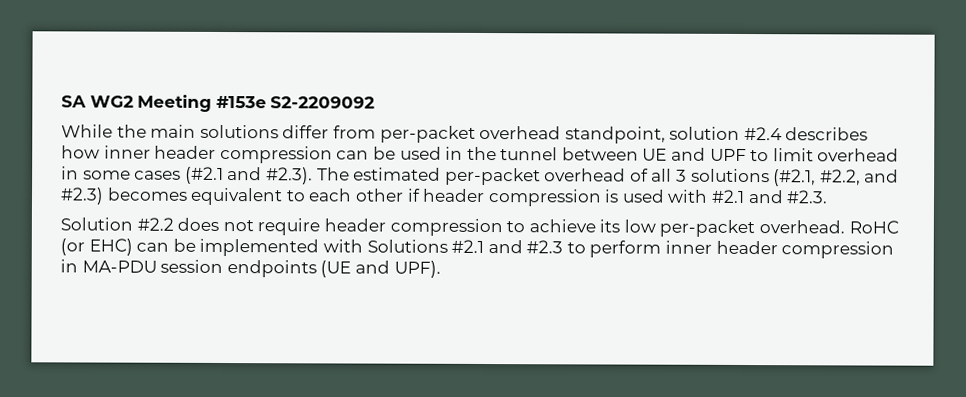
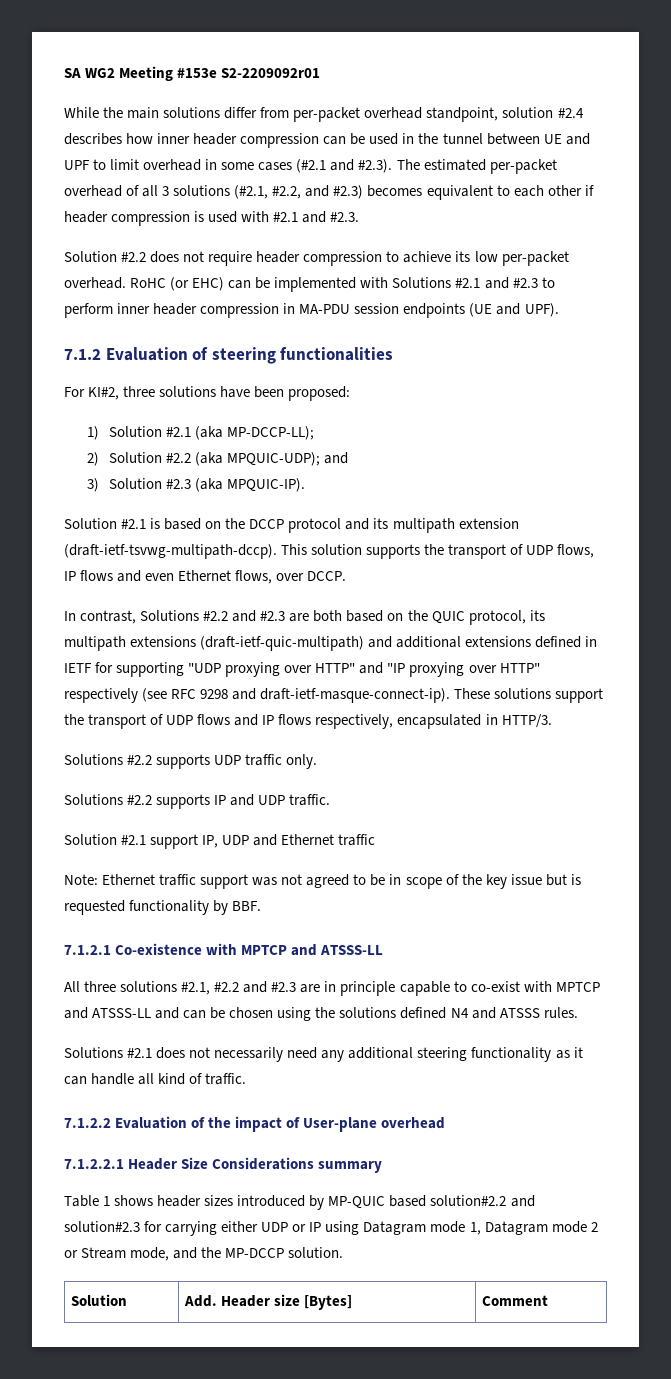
- SA WG2 Meeting #153e S2-2209092
+ SA WG2 Meeting #153e S2-2209092r01
+ 7.1.2 Evaluation of steering functionalities
+ For KI#2, three solutions have been proposed:
+ 1) Solution #2.1 (aka MP-DCCP-LL);
+ 2) Solution #2.2 (aka MPQUIC-UDP); and
+ 3) Solution #2.3 (aka MPQUIC-IP).
+ Solution #2.1 is based on the DCCP protocol and its multipath extension (draft-ietf-tsvwg-multipath-dccp). This solution supports the transport of UDP flows, IP flows and even Ethernet flows, over DCCP.
+ In contrast, Solutions #2.2 and #2.3 are both based on the QUIC protocol, its multipath extensions (draft-ietf-quic-multipath) and additional extensions defined in IETF for supporting "UDP proxying over HTTP" and "IP proxying over HTTP" respectively (see RFC 9298 and draft-ietf-masque-connect-ip). These solutions support the transport of UDP flows and IP flows respectively, encapsulated in HTTP/3.
+ Solutions #2.2 supports UDP traffic only.
+ Solutions #2.2 supports IP and UDP traffic.
+ Solution #2.1 support IP, UDP and Ethernet traffic
+ Note: Ethernet traffic support was not agreed to be in scope of the key issue but is requested functionality by BBF.
+ 7.1.2.1 Co-existence with MPTCP and ATSSS-LL
+ All three solutions #2.1, #2.2 and #2.3 are in principle capable to co-exist with MPTCP and ATSSS-LL and can be chosen using the solutions defined N4 and ATSSS rules.
+ Solutions #2.1 does not necessarily need any additional steering functionality as it can handle all kind of traffic.
+ 7.1.2.2 Evaluation of the impact of User-plane overhead
+ 7.1.2.2.1 Header Size Considerations summary
+ Table 1 shows header sizes introduced by MP-QUIC based solution#2.2 and solution#2.3 for carrying either UDP or IP using Datagram mode 1, Datagram mode 2 or Stream mode, and the MP-DCCP solution.
+ Solution | Add. Header size [Bytes] | Comment

